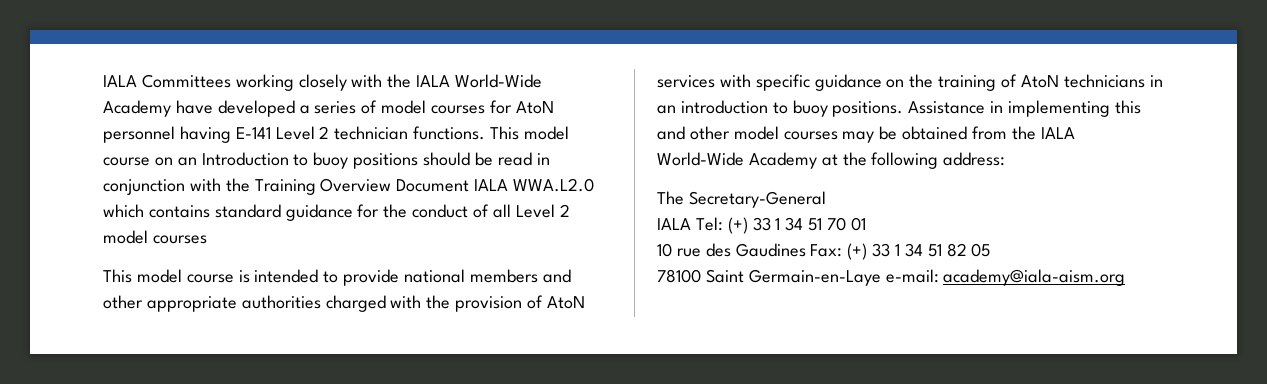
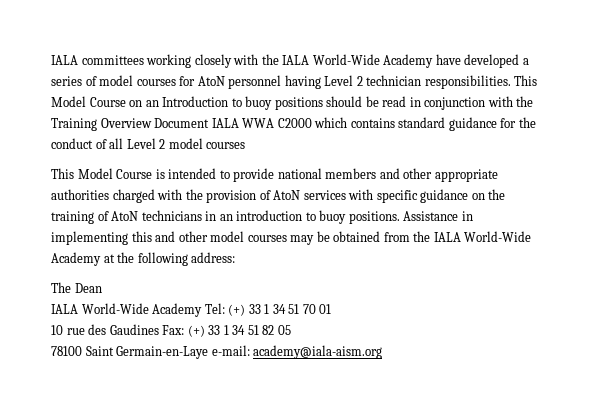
- IALA Committees working closely with the IALA World-Wide Academy have developed a series of model courses for AtoN personnel having E-141 Level 2 technician functions. This model course on an Introduction to buoy positions should be read in conjunction with the Training Overview Document IALA WWA.L2.0 which contains standard guidance for the conduct of all Level 2 model courses
+ IALA committees working closely with the IALA World-Wide Academy have developed a series of model courses for AtoN personnel having Level 2 technician responsibilities. This Model Course on an Introduction to buoy positions should be read in conjunction with the Training Overview Document IALA WWA C2000 which contains standard guidance for the conduct of all Level 2 model courses
- This model course is intended to provide national members and other appropriate authorities charged with the provision of AtoN services with specific guidance on the training of AtoN technicians in an introduction to buoy positions.
+ This Model Course is intended to provide national members and other appropriate authorities charged with the provision of AtoN services with specific guidance on the training of AtoN technicians in an introduction to buoy positions.
- The Secretary-General
- IALA Tel: (+) 33 1 34 51 70 01
+ The Dean
+ IALA World-Wide Academy Tel: (+) 33 1 34 51 70 01

